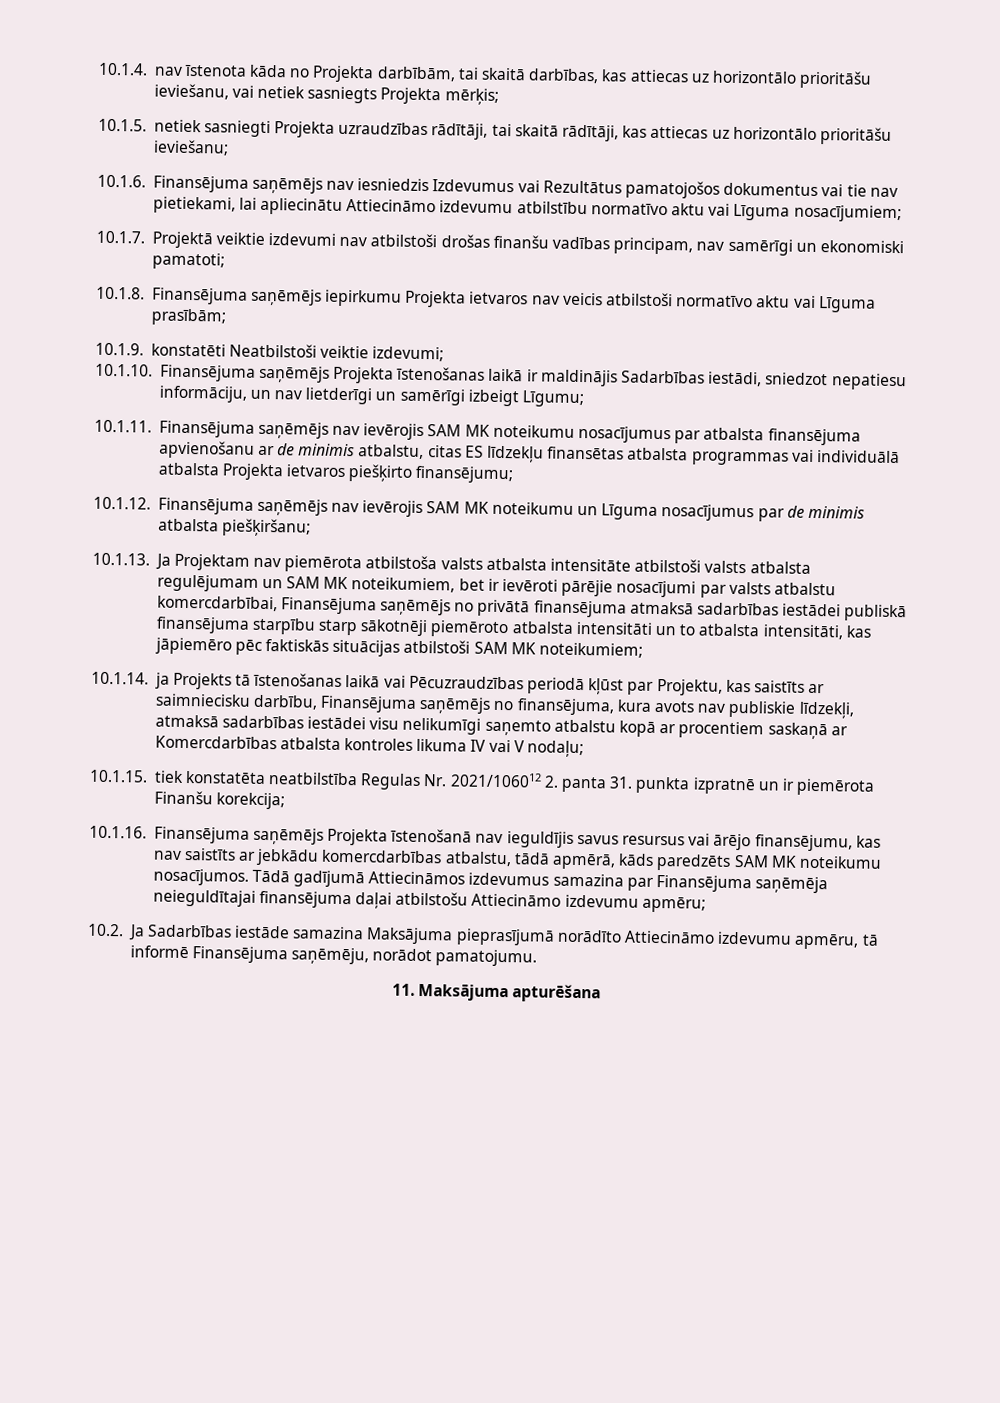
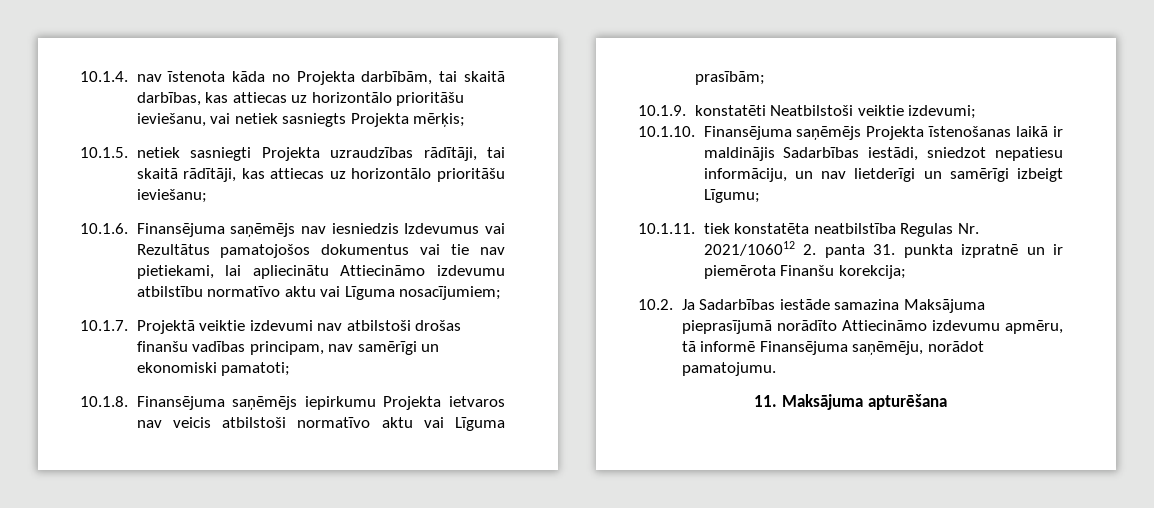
- 10.1.11. Finansējuma saņēmējs nav ievērojis SAM MK noteikumu nosacījumus par atbalsta finansējuma apvienošanu ar de minimis atbalstu, citas ES līdzekļu finansētas atbalsta programmas vai individuālā atbalsta Projekta ietvaros piešķirto finansējumu;
- 10.1.12. Finansējuma saņēmējs nav ievērojis SAM MK noteikumu un Līguma nosacījumus par de minimis atbalsta piešķiršanu;
- 10.1.13. Ja Projektam nav piemērota atbilstoša valsts atbalsta intensitāte atbilstoši valsts atbalsta regulējumam un SAM MK noteikumiem, bet ir ievēroti pārējie nosacījumi par valsts atbalstu komercdarbībai, Finansējuma saņēmējs no privātā finansējuma atmaksā sadarbības iestādei publiskā finansējuma starpību starp sākotnēji piemēroto atbalsta intensitāti un to atbalsta intensitāti, kas jāpiemēro pēc faktiskās situācijas atbilstoši SAM MK noteikumiem;
- 10.1.14. ja Projekts tā īstenošanas laikā vai Pēcuzraudzības periodā kļūst par Projektu, kas saistīts ar saimniecisku darbību, Finansējuma saņēmējs no finansējuma, kura avots nav publiskie līdzekļi, atmaksā sadarbības iestādei visu nelikumīgi saņemto atbalstu kopā ar procentiem saskaņā ar Komercdarbības atbalsta kontroles likuma IV vai V nodaļu;
- 10.1.15. tiek konstatēta neatbilstība Regulas Nr. 2021/106012 2. panta 31. punkta izpratnē un ir piemērota Finanšu korekcija;
+ 10.1.11. tiek konstatēta neatbilstība Regulas Nr. 2021/106012 2. panta 31. punkta izpratnē un ir piemērota Finanšu korekcija;
- 10.1.16. Finansējuma saņēmējs Projekta īstenošanā nav ieguldījis savus resursus vai ārējo finansējumu, kas nav saistīts ar jebkādu komercdarbības atbalstu, tādā apmērā, kāds paredzēts SAM MK noteikumu nosacījumos. Tādā gadījumā Attiecināmos izdevumus samazina par Finansējuma saņēmēja neieguldītajai finansējuma daļai atbilstošu Attiecināmo izdevumu apmēru;

